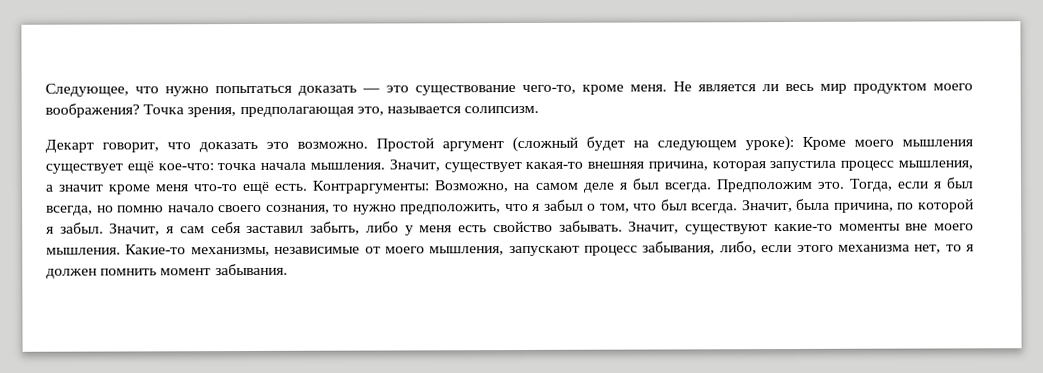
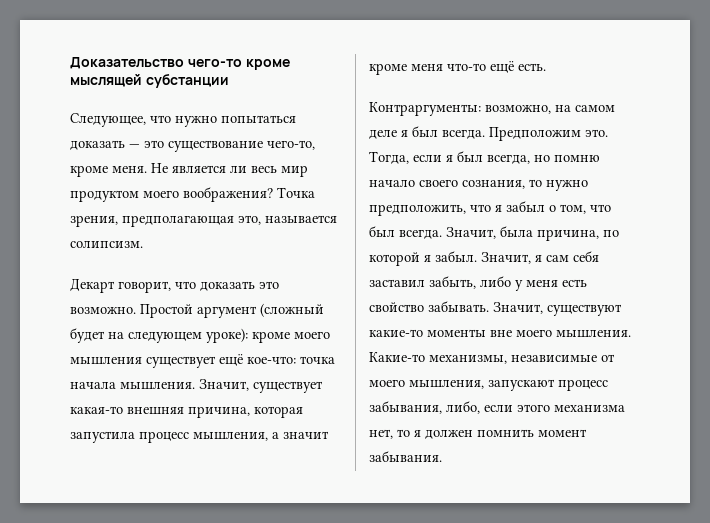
+ Доказательство чего-то кроме мыслящей субстанции
- Простой аргумент (сложный будет на следующем уроке): Кроме моего мышления существует ещё кое-что: точка начала мышления.
+ Простой аргумент (сложный будет на следующем уроке): кроме моего мышления существует ещё кое-что: точка начала мышления.
- Значит, существует какая-то внешняя причина, которая запустила процесс мышления, а значит кроме меня что-то ещё есть. Контраргументы: Возможно, на самом деле я был всегда.
+ Значит, существует какая-то внешняя причина, которая запустила процесс мышления, а значит кроме меня что-то ещё есть.
+ Контраргументы: возможно, на самом деле я был всегда.

